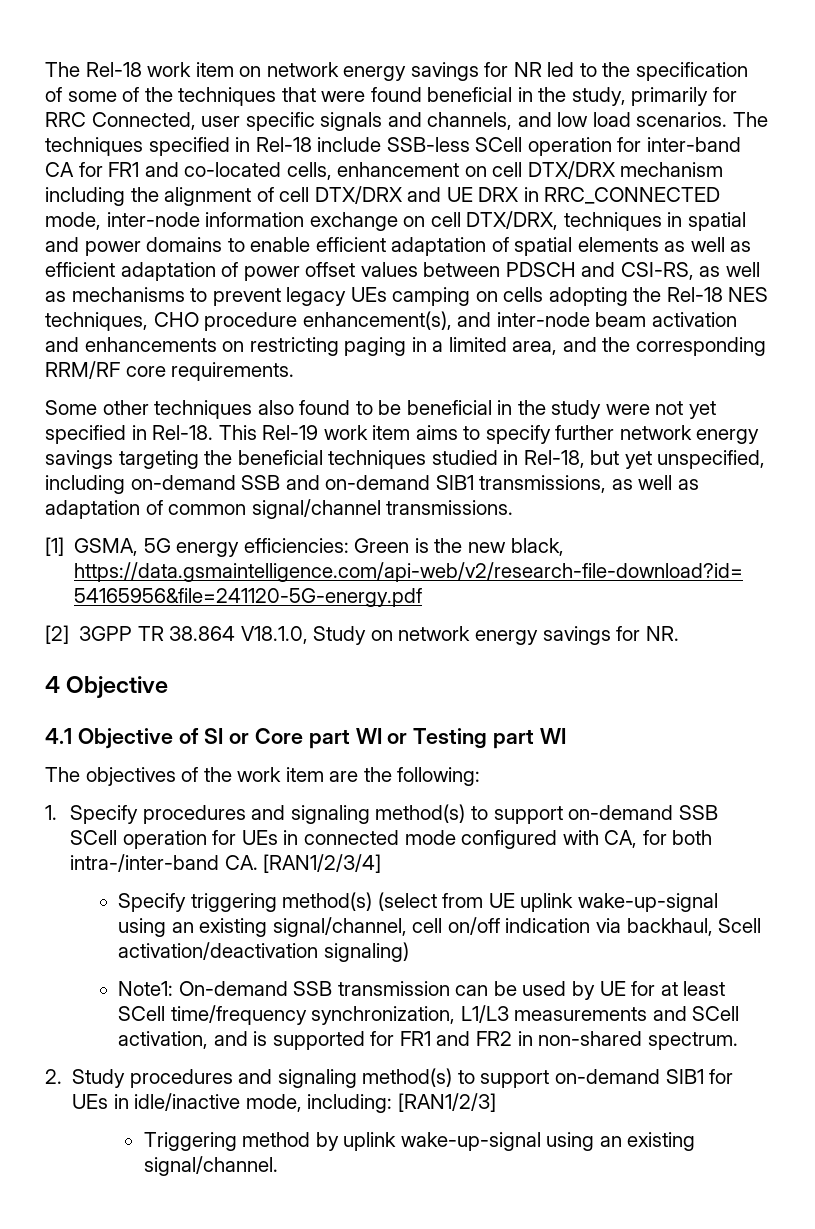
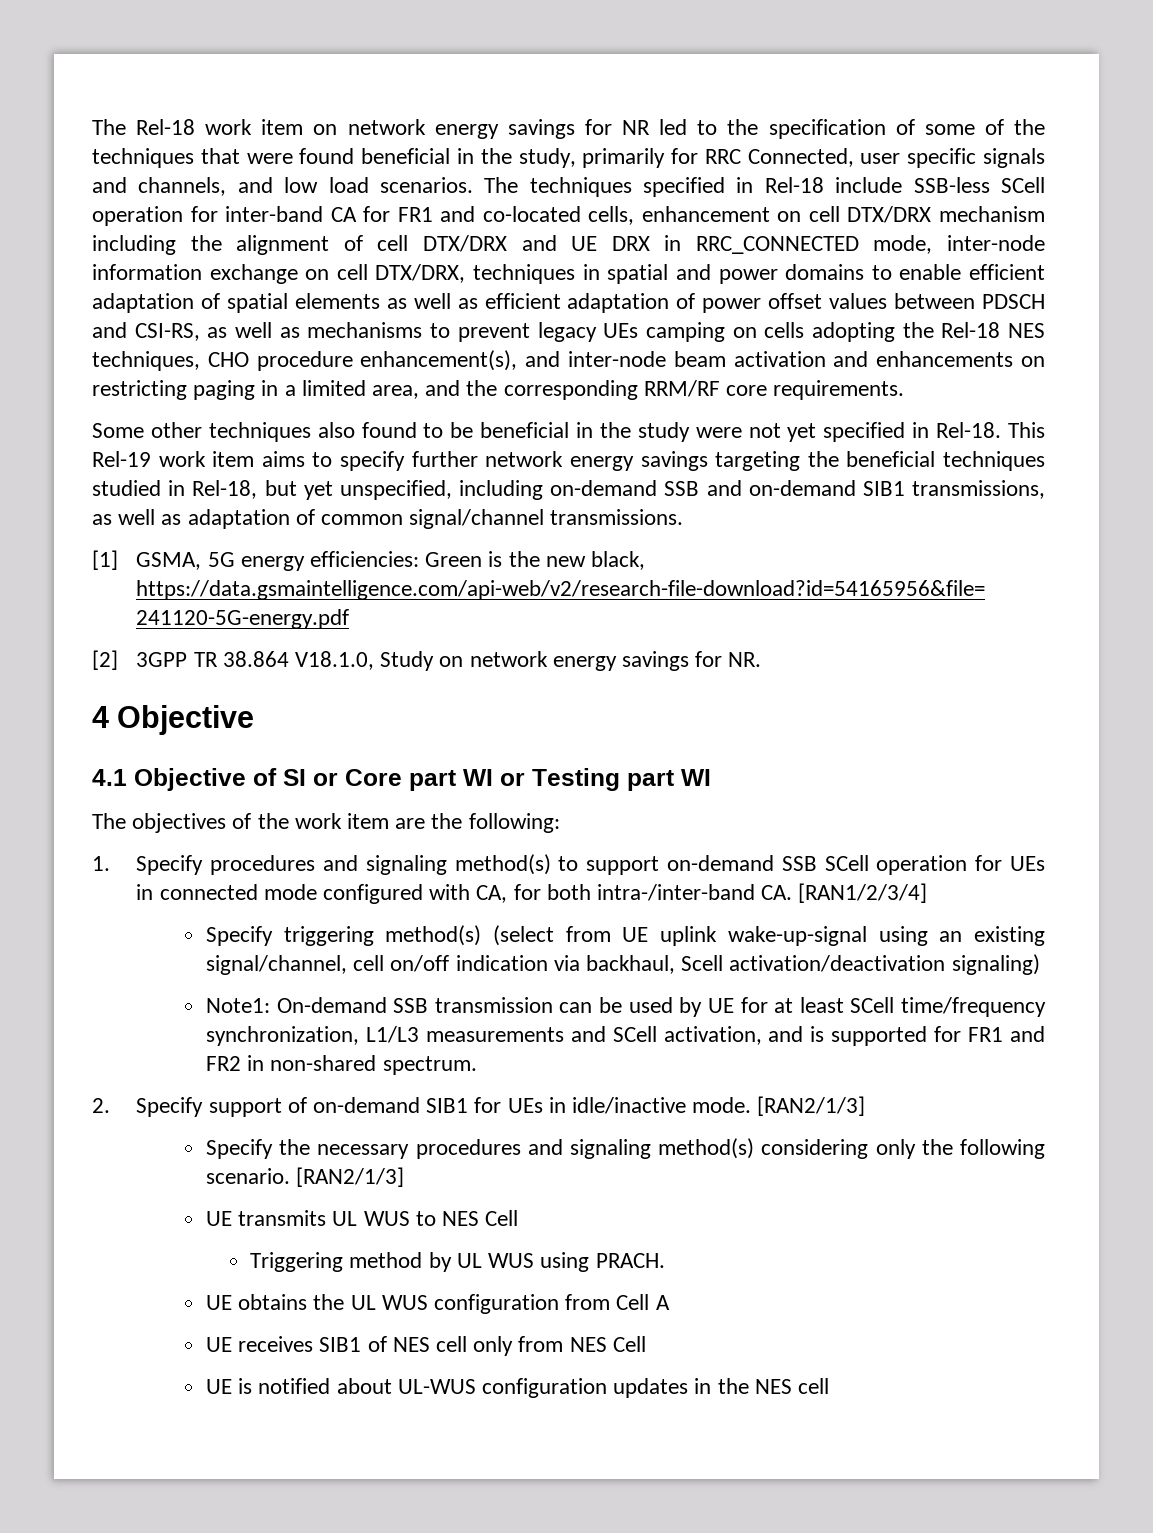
- 2. Study procedures and signaling method(s) to support on-demand SIB1 for UEs in idle/inactive mode, including: [RAN1/2/3]
- Triggering method by uplink wake-up-signal using an existing signal/channel.
+ 2. Specify support of on-demand SIB1 for UEs in idle/inactive mode. [RAN2/1/3]
+ Specify the necessary procedures and signaling method(s) considering only the following scenario. [RAN2/1/3]
+ UE transmits UL WUS to NES Cell
+ Triggering method by UL WUS using PRACH.
+ UE obtains the UL WUS configuration from Cell A
+ UE receives SIB1 of NES cell only from NES Cell
+ UE is notified about UL-WUS configuration updates in the NES cell

